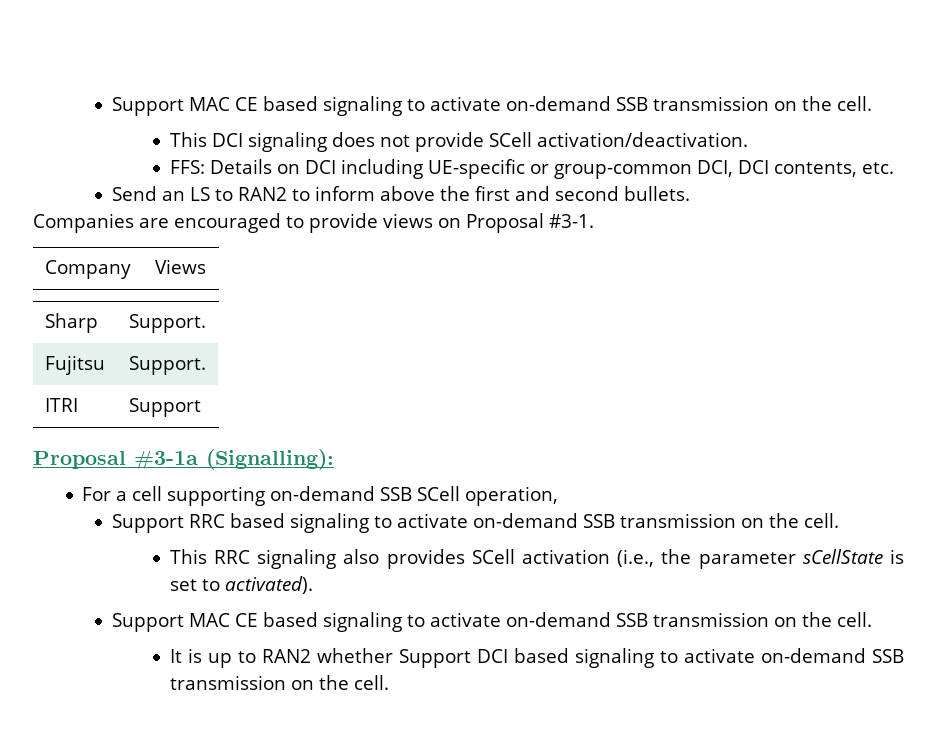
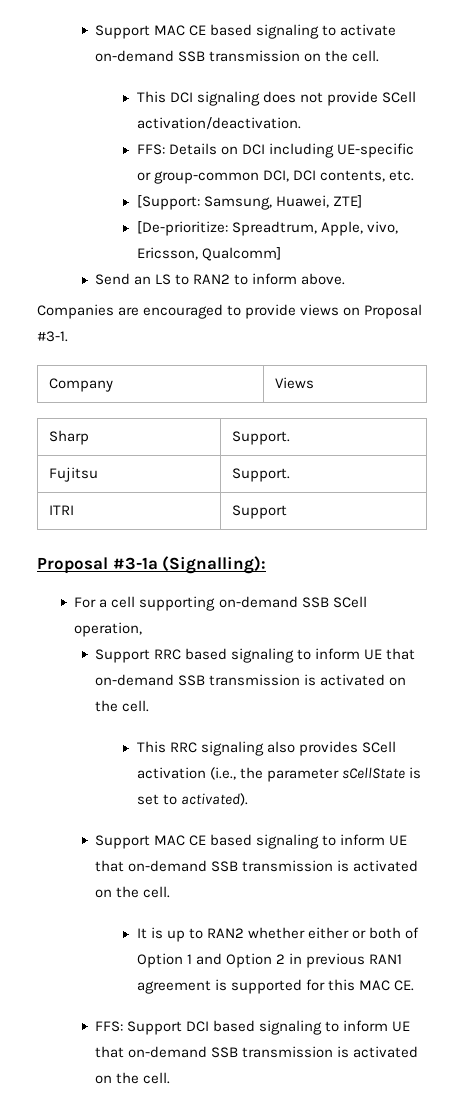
+ [Support: Samsung, Huawei, ZTE]
+ [De-prioritize: Spreadtrum, Apple, vivo, Ericsson, Qualcomm]
- Send an LS to RAN2 to inform above the first and second bullets.
+ Send an LS to RAN2 to inform above.
- Support RRC based signaling to activate on-demand SSB transmission on the cell.
+ Support RRC based signaling to inform UE that on-demand SSB transmission is activated on the cell.
  This RRC signaling also provides SCell activation (i.e., the parameter sCellState is set to activated).
- Support MAC CE based signaling to activate on-demand SSB transmission on the cell.
+ Support MAC CE based signaling to inform UE that on-demand SSB transmission is activated on the cell.
- It is up to RAN2 whether Support DCI based signaling to activate on-demand SSB transmission on the cell.
+ It is up to RAN2 whether either or both of Option 1 and Option 2 in previous RAN1 agreement is supported for this MAC CE.
+ FFS: Support DCI based signaling to inform UE that on-demand SSB transmission is activated on the cell.

